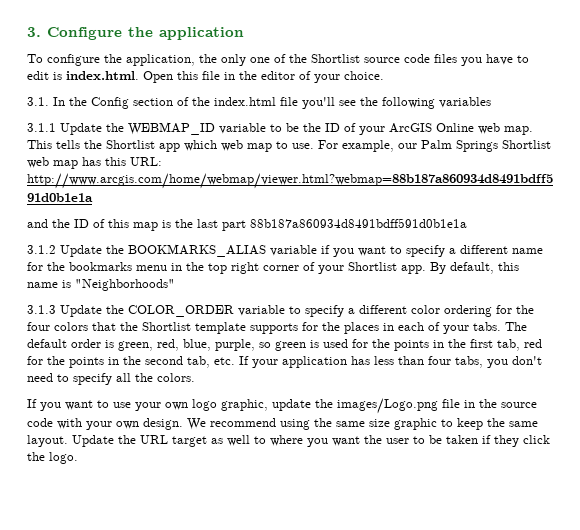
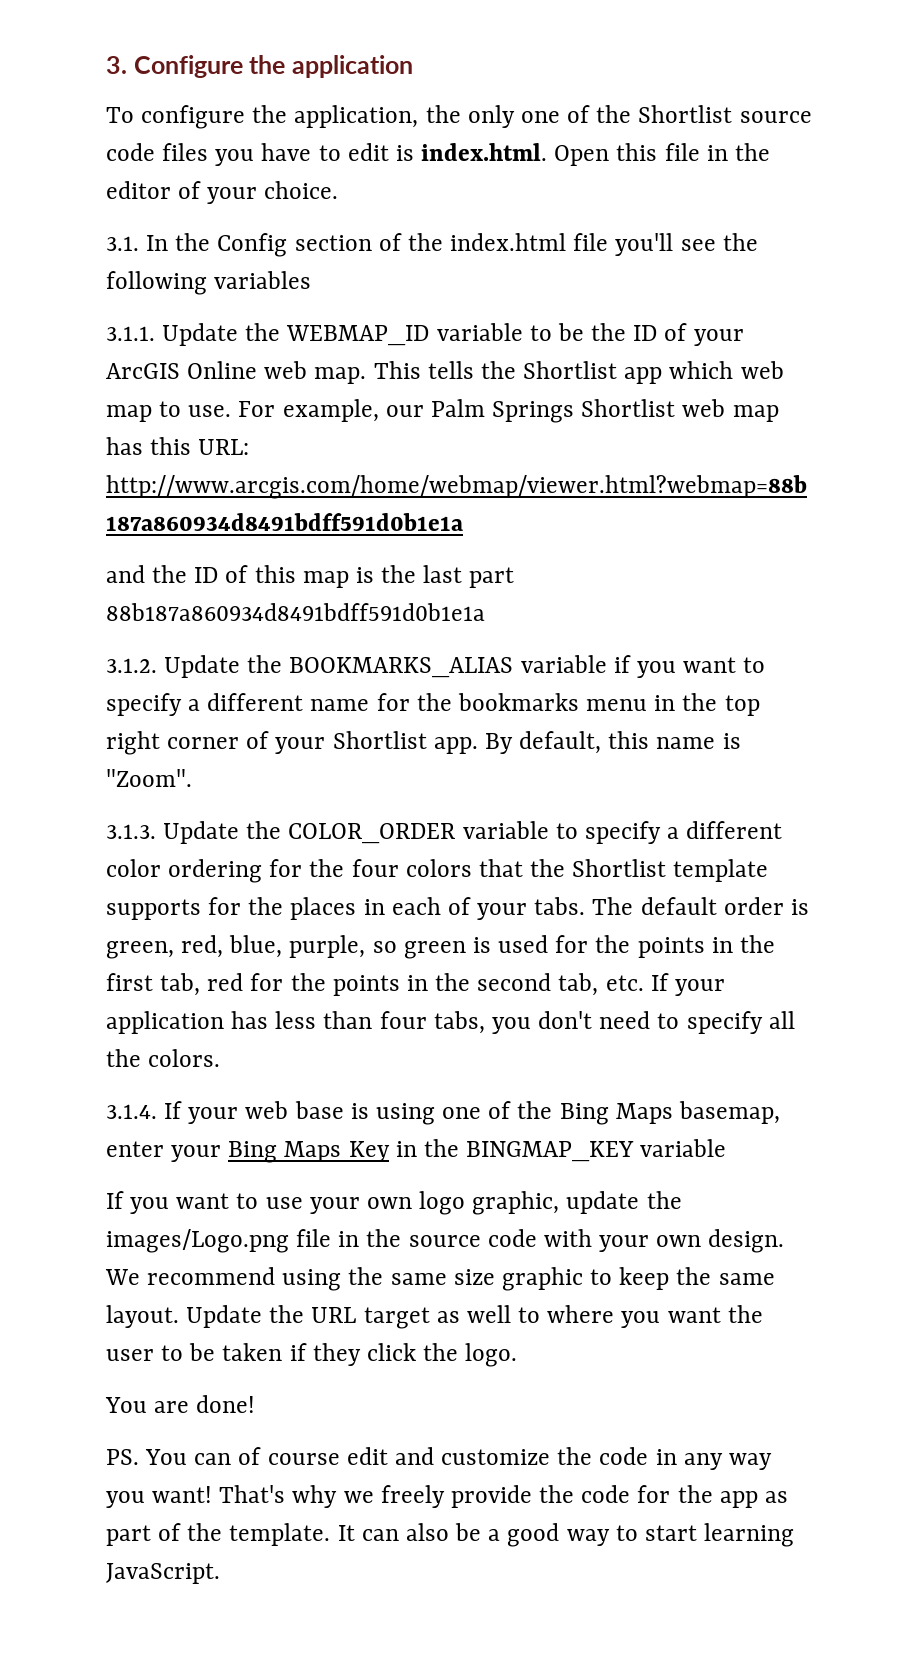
- 3.1.1 Update the WEBMAP_ID variable to be the ID of your ArcGIS Online web map.
+ 3.1.1. Update the WEBMAP_ID variable to be the ID of your ArcGIS Online web map.
- 3.1.2 Update the BOOKMARKS_ALIAS variable if you want to specify a different name for the bookmarks menu in the top right corner of your Shortlist app.
+ 3.1.2. Update the BOOKMARKS_ALIAS variable if you want to specify a different name for the bookmarks menu in the top right corner of your Shortlist app.
- By default, this name is "Neighborhoods"
- 3.1.3 Update the COLOR_ORDER variable to specify a different color ordering for the four colors that the Shortlist template supports for the places in each of your tabs.
+ By default, this name is "Zoom".
+ 3.1.3. Update the COLOR_ORDER variable to specify a different color ordering for the four colors that the Shortlist template supports for the places in each of your tabs.
+ 3.1.4. If your web base is using one of the Bing Maps basemap, enter your Bing Maps Key in the BINGMAP_KEY variable
+ You are done!
+ PS. You can of course edit and customize the code in any way you want! That's why we freely provide the code for the app as part of the template. It can also be a good way to start learning JavaScript.

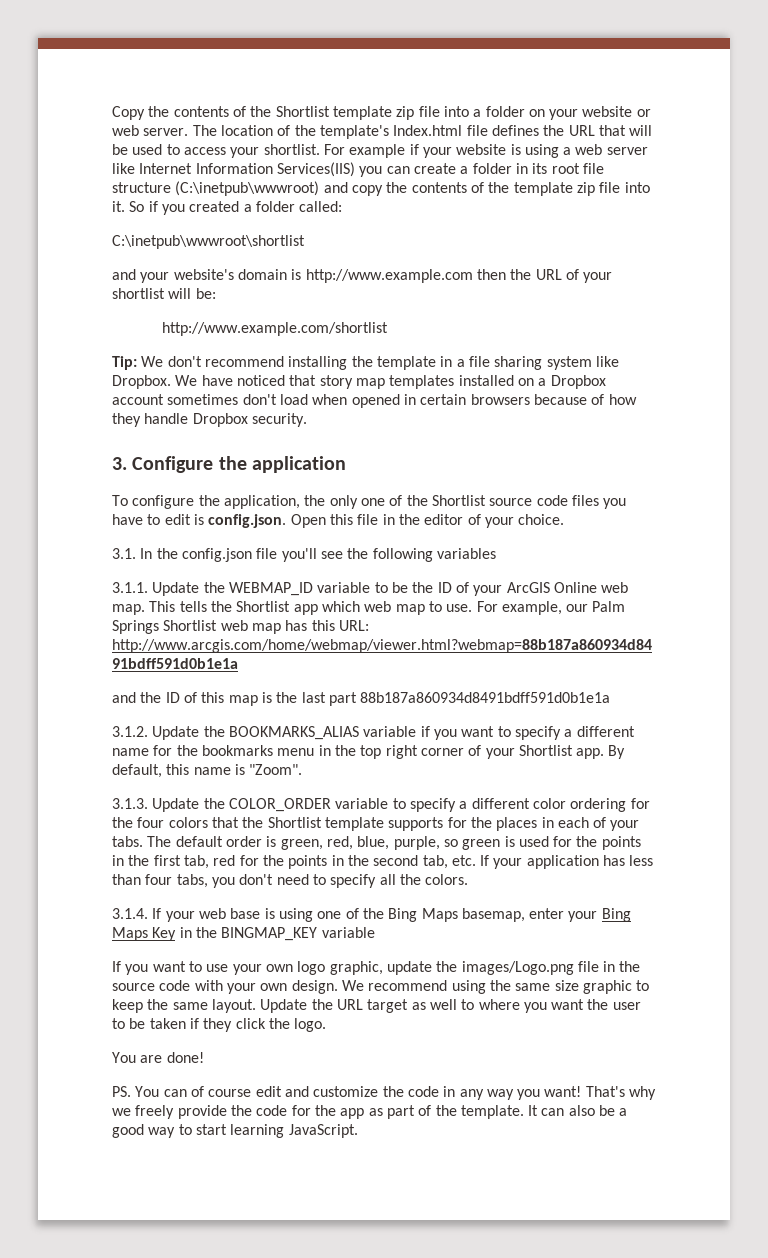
+ Copy the contents of the Shortlist template zip file into a folder on your website or web server. The location of the template's Index.html file defines the URL that will be used to access your shortlist. For example if your website is using a web server like Internet Information Services(IIS) you can create a folder in its root file structure (C:\inetpub\wwwroot) and copy the contents of the template zip file into it. So if you created a folder called:
+ C:\inetpub\wwwroot\shortlist
+ and your website's domain is http://www.example.com then the URL of your shortlist will be:
+ http://www.example.com/shortlist
+ Tip: We don't recommend installing the template in a file sharing system like Dropbox. We have noticed that story map templates installed on a Dropbox account sometimes don't load when opened in certain browsers because of how they handle Dropbox security.
- To configure the application, the only one of the Shortlist source code files you have to edit is index.html. Open this file in the editor of your choice.
+ To configure the application, the only one of the Shortlist source code files you have to edit is config.json. Open this file in the editor of your choice.
- 3.1. In the Config section of the index.html file you'll see the following variables
+ 3.1. In the config.json file you'll see the following variables

